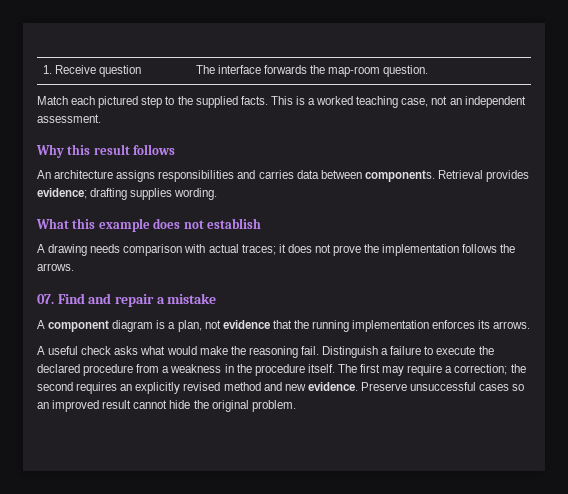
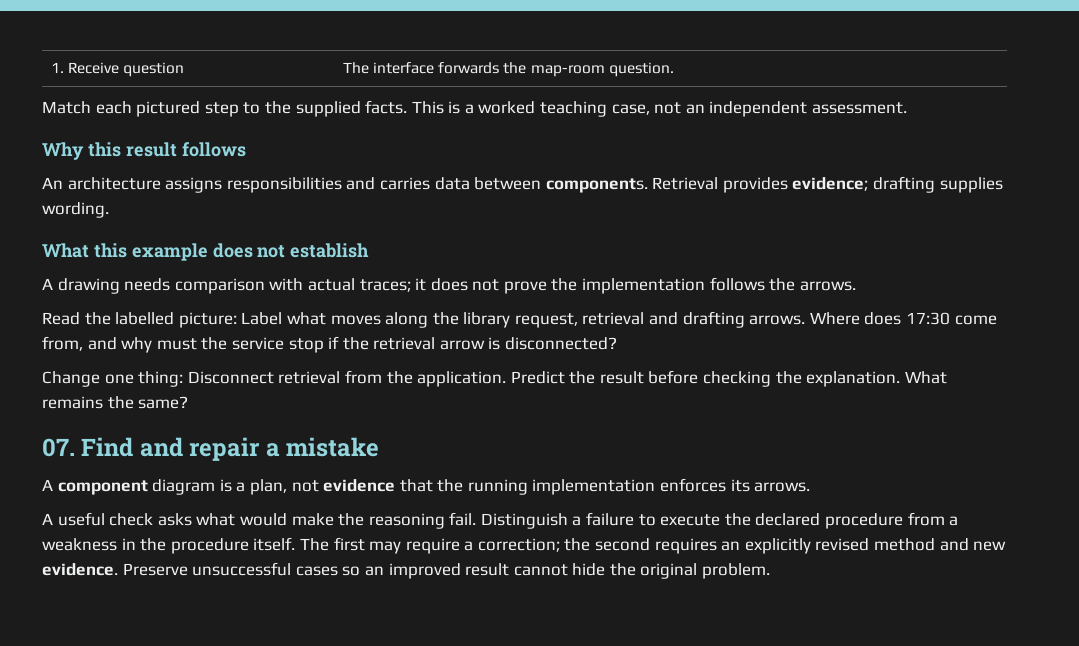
+ Read the labelled picture: Label what moves along the library request, retrieval and drafting arrows. Where does 17:30 come from, and why must the service stop if the retrieval arrow is disconnected?
+ Change one thing: Disconnect retrieval from the application. Predict the result before checking the explanation. What remains the same?

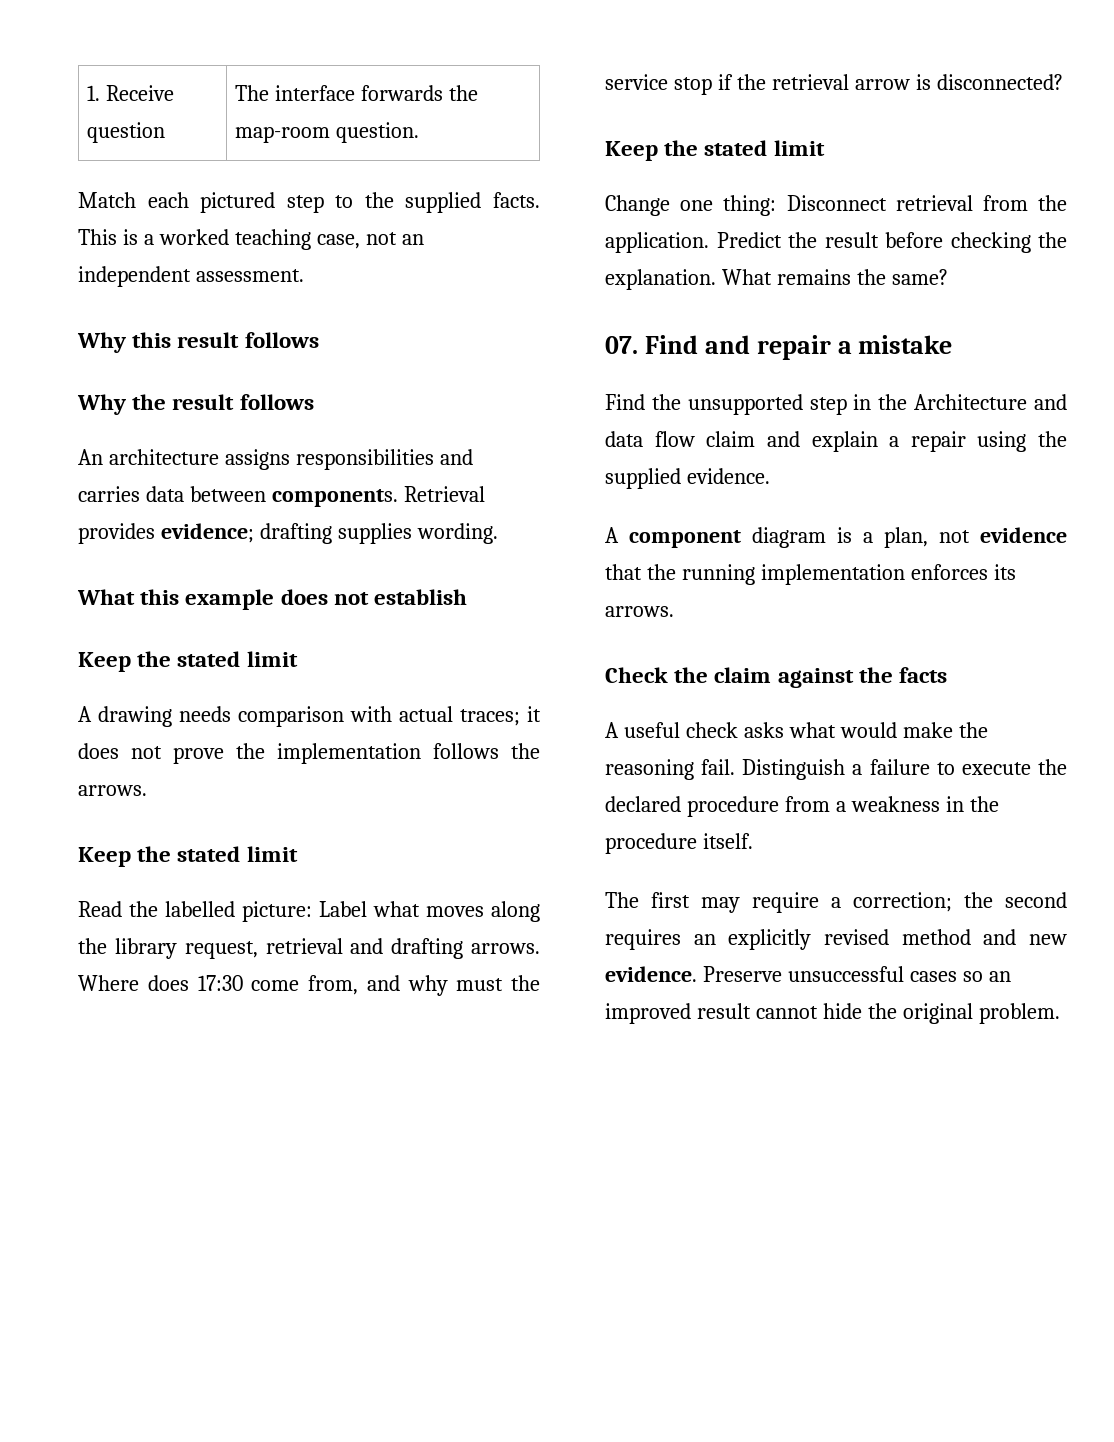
+ Why the result follows
  What this example does not establish
+ Keep the stated limit
  A drawing needs comparison with actual traces; it does not prove the implementation follows the arrows.
+ Keep the stated limit
  Where does 17:30 come from, and why must the service stop if the retrieval arrow is disconnected?
+ Keep the stated limit
+ Find the unsupported step in the Architecture and data flow claim and explain a repair using the supplied evidence.
+ Check the claim against the facts
- Distinguish a failure to execute the declared procedure from a weakness in the procedure itself. The first may require a correction; the second requires an explicitly revised method and new evidence.
+ Distinguish a failure to execute the declared procedure from a weakness in the procedure itself.
+ The first may require a correction; the second requires an explicitly revised method and new evidence.

